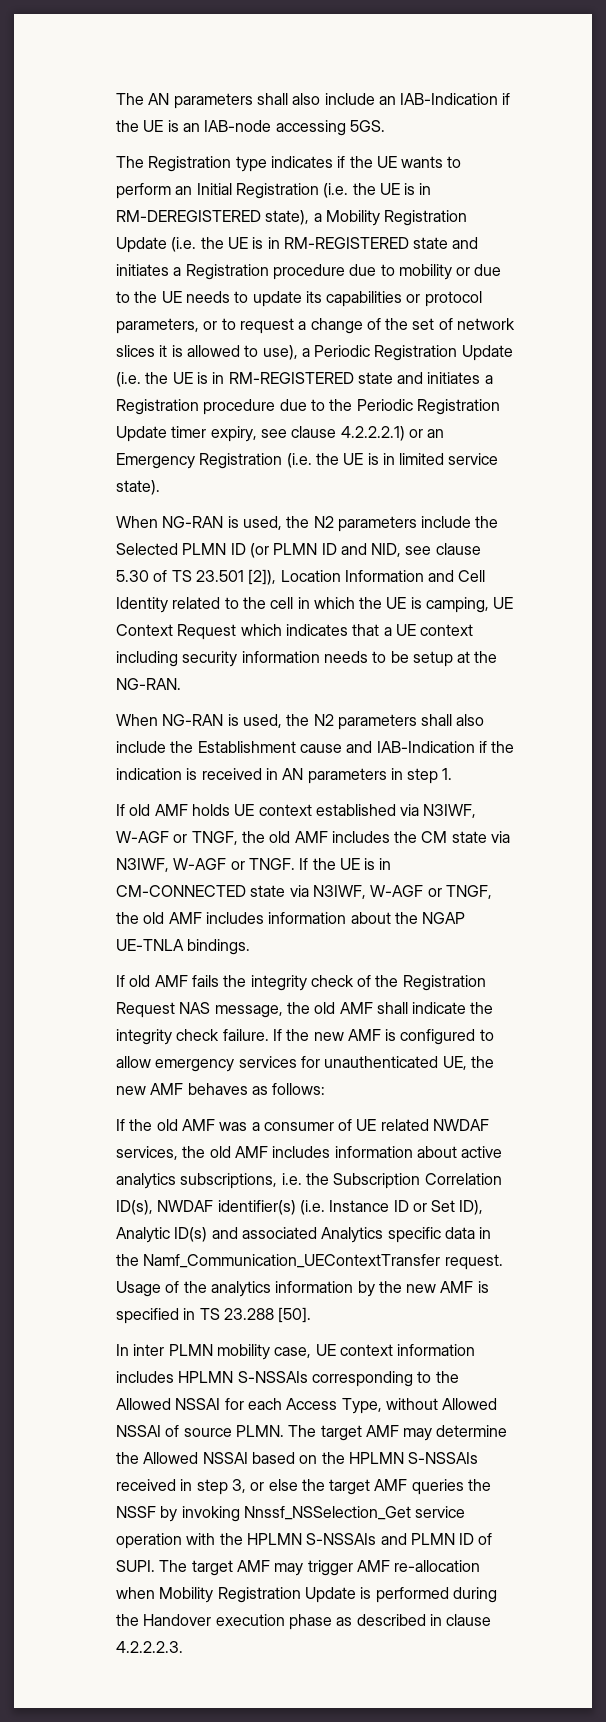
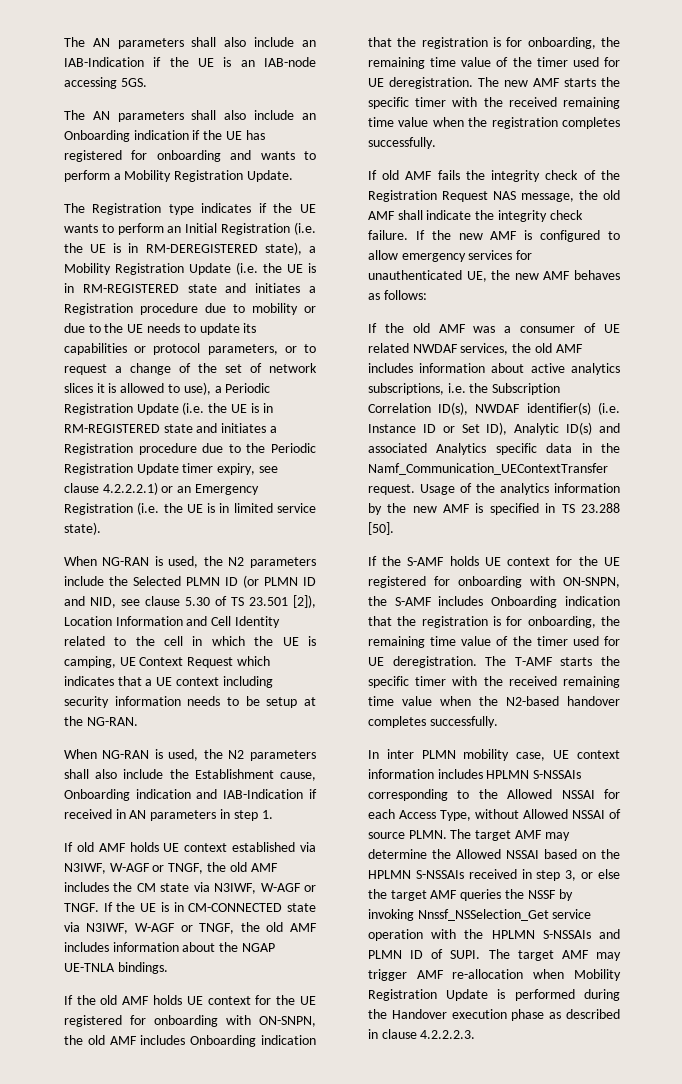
+ The AN parameters shall also include an Onboarding indication if the UE has registered for onboarding and wants to perform a Mobility Registration Update.
- When NG-RAN is used, the N2 parameters shall also include the Establishment cause and IAB-Indication if the indication is received in AN parameters in step 1.
+ When NG-RAN is used, the N2 parameters shall also include the Establishment cause, Onboarding indication and IAB-Indication if received in AN parameters in step 1.
+ If the old AMF holds UE context for the UE registered for onboarding with ON-SNPN, the old AMF includes Onboarding indication that the registration is for onboarding, the remaining time value of the timer used for UE deregistration. The new AMF starts the specific timer with the received remaining time value when the registration completes successfully.
+ If the S-AMF holds UE context for the UE registered for onboarding with ON-SNPN, the S-AMF includes Onboarding indication that the registration is for onboarding, the remaining time value of the timer used for UE deregistration. The T-AMF starts the specific timer with the received remaining time value when the N2-based handover completes successfully.

